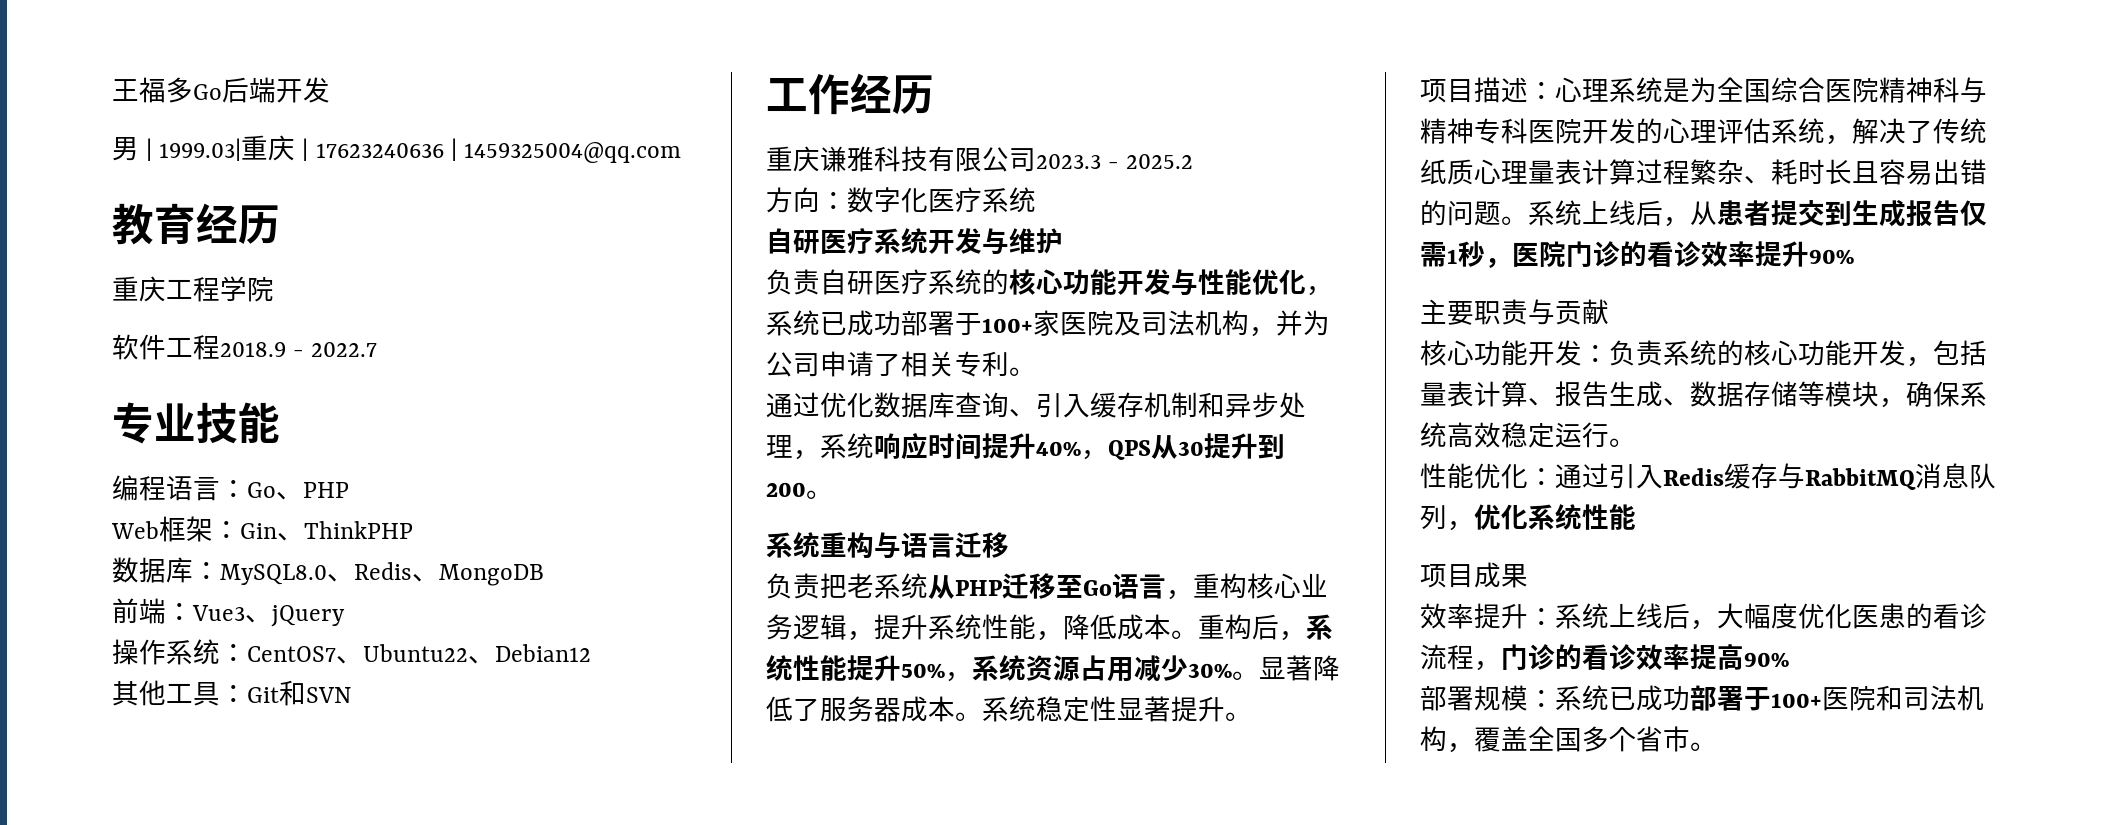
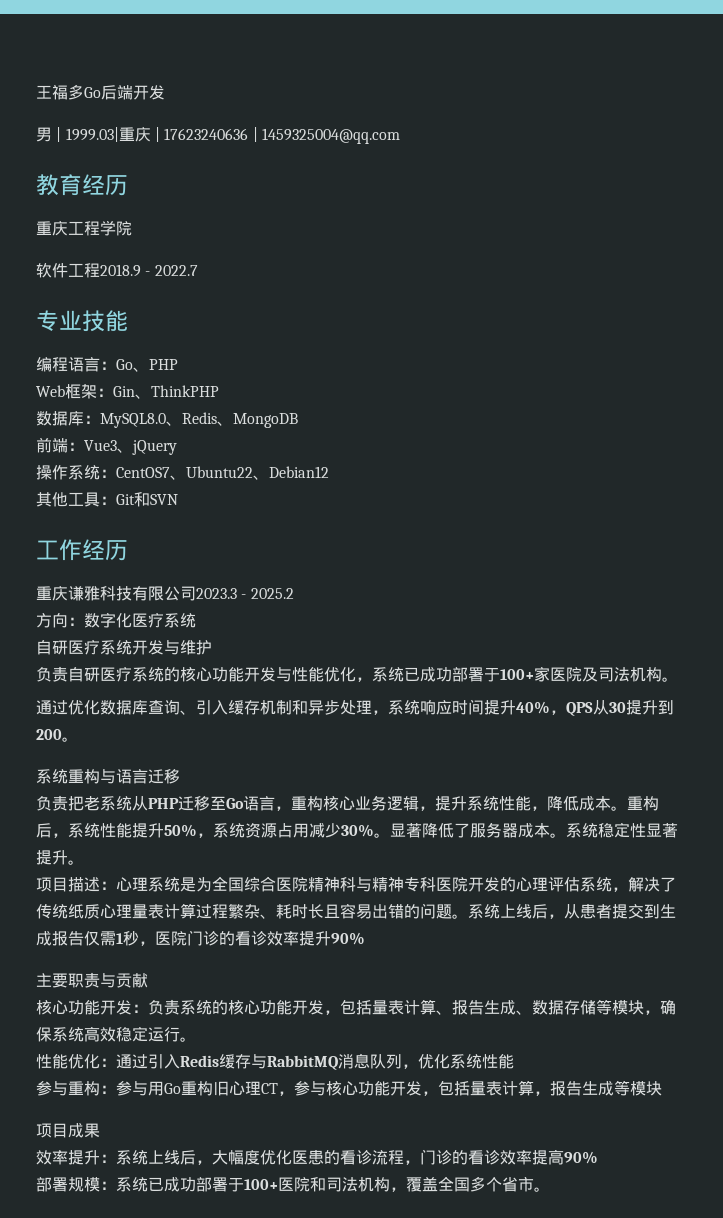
- 负责自研医疗系统的核心功能开发与性能优化，系统已成功部署于100+家医院及司法机构，并为公司申请了相关专利。
+ 负责自研医疗系统的核心功能开发与性能优化，系统已成功部署于100+家医院及司法机构。
+ 参与重构：参与用Go重构旧心理CT，参与核心功能开发，包括量表计算，报告生成等模块

